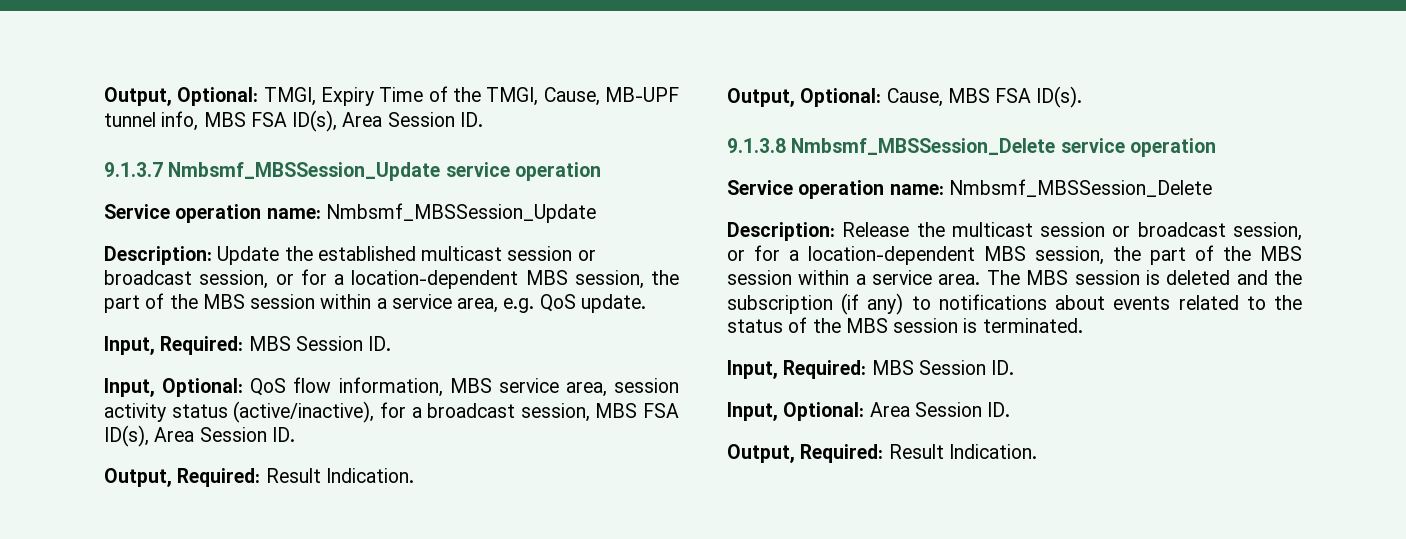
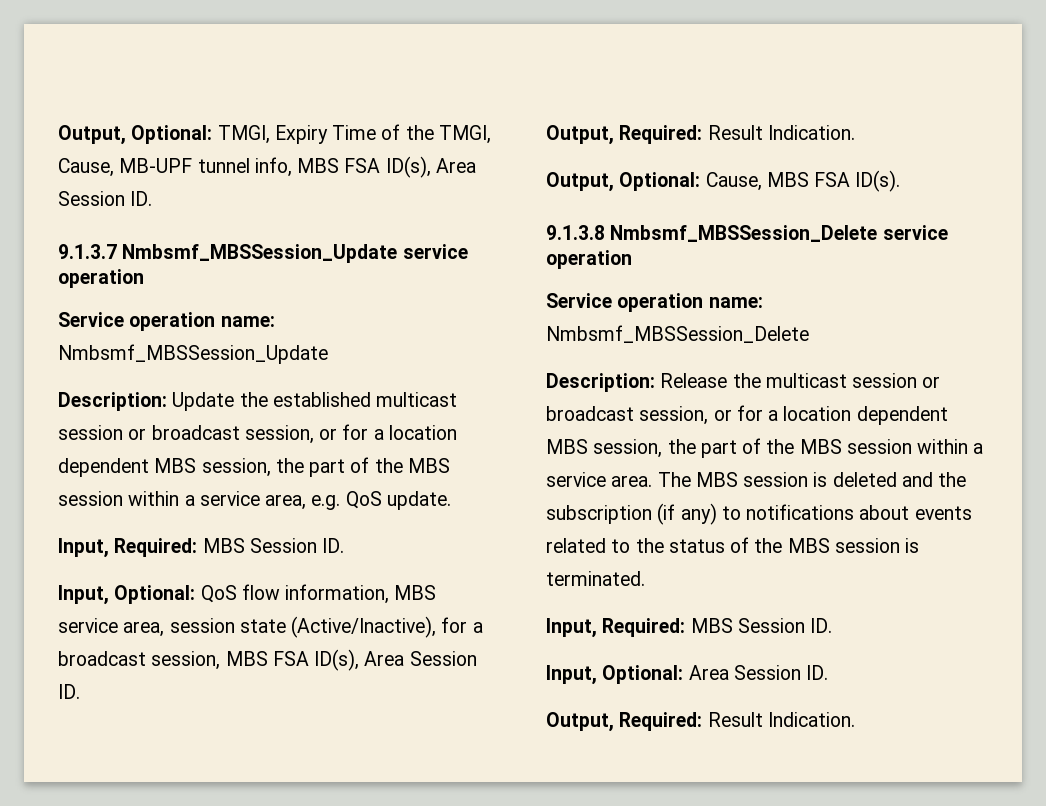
- Description: Update the established multicast session or broadcast session, or for a location-dependent MBS session, the part of the MBS session within a service area, e.g. QoS update.
+ Description: Update the established multicast session or broadcast session, or for a location dependent MBS session, the part of the MBS session within a service area, e.g. QoS update.
- Input, Optional: QoS flow information, MBS service area, session activity status (active/inactive), for a broadcast session, MBS FSA ID(s), Area Session ID.
+ Input, Optional: QoS flow information, MBS service area, session state (Active/Inactive), for a broadcast session, MBS FSA ID(s), Area Session ID.
- Description: Release the multicast session or broadcast session, or for a location-dependent MBS session, the part of the MBS session within a service area.
+ Description: Release the multicast session or broadcast session, or for a location dependent MBS session, the part of the MBS session within a service area.

